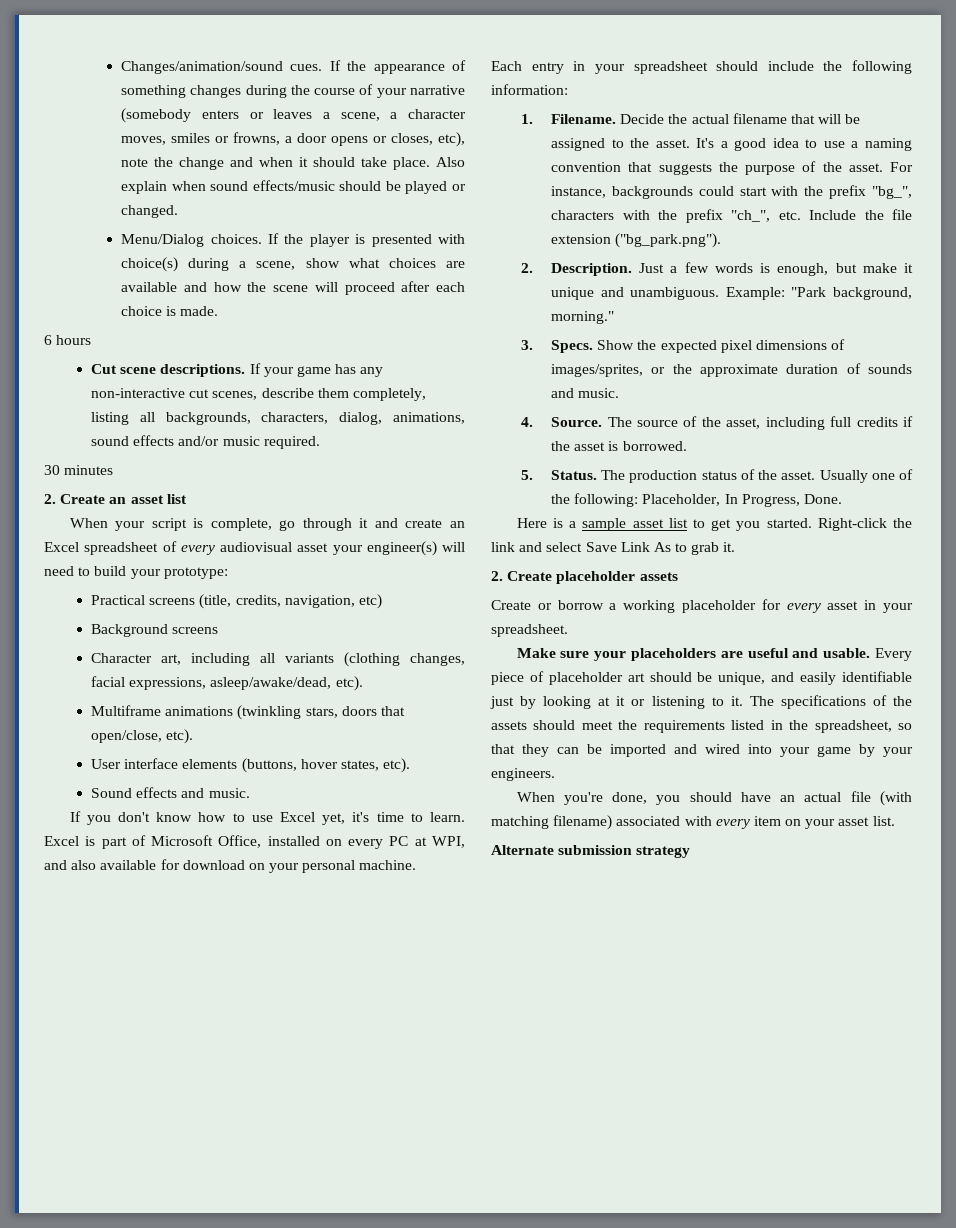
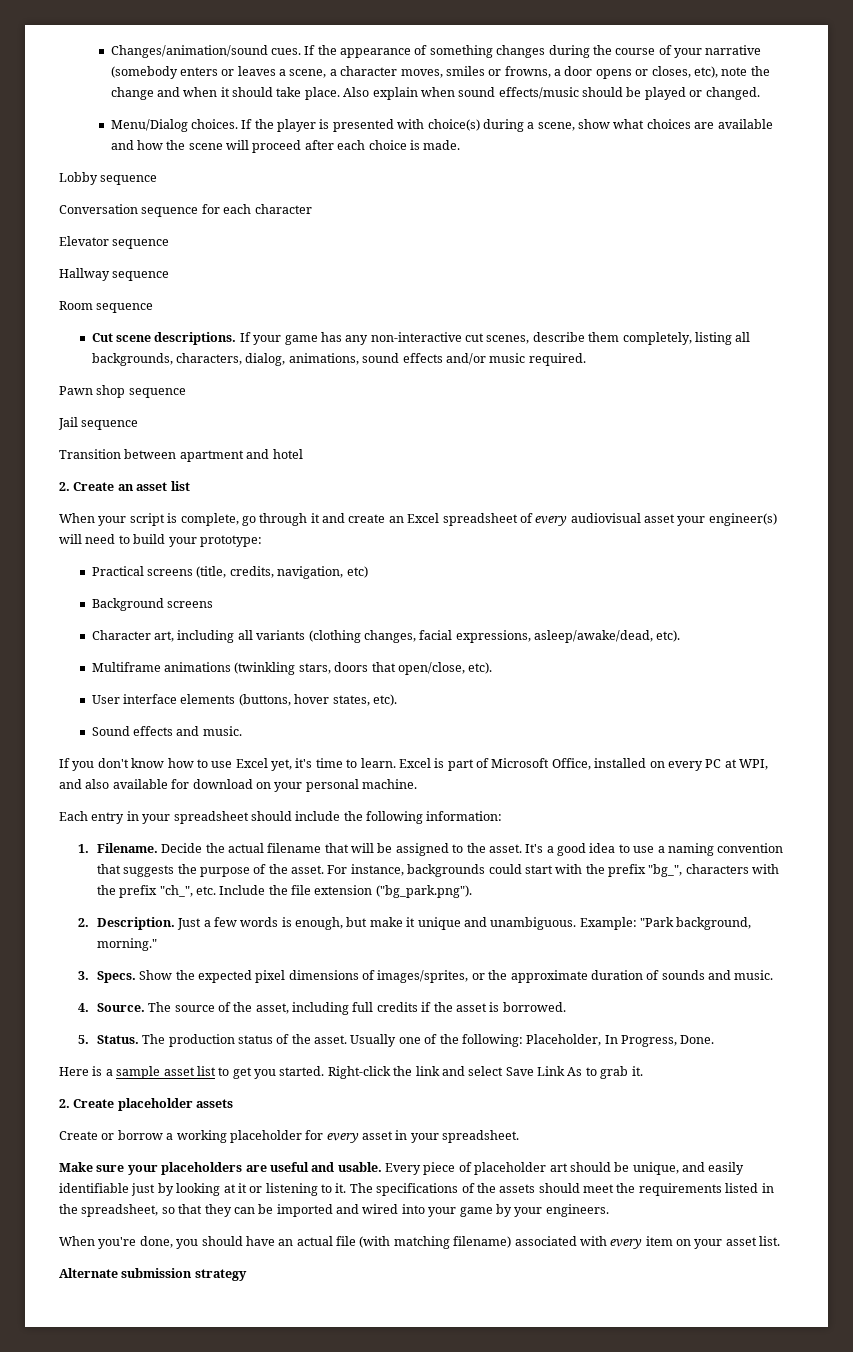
- 6 hours
+ Lobby sequence
+ Conversation sequence for each character
+ Elevator sequence
+ Hallway sequence
+ Room sequence
- 30 minutes
+ Pawn shop sequence
+ Jail sequence
+ Transition between apartment and hotel

